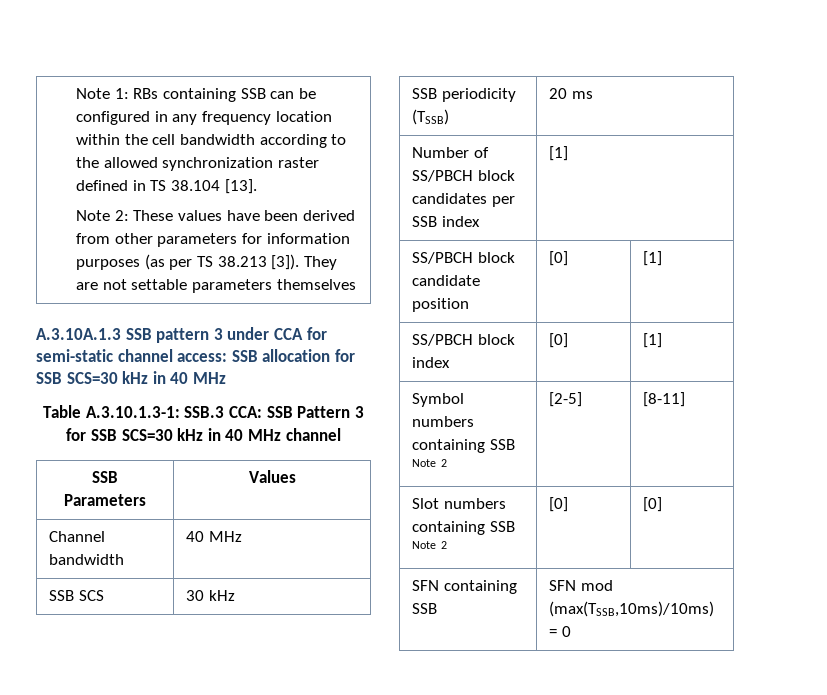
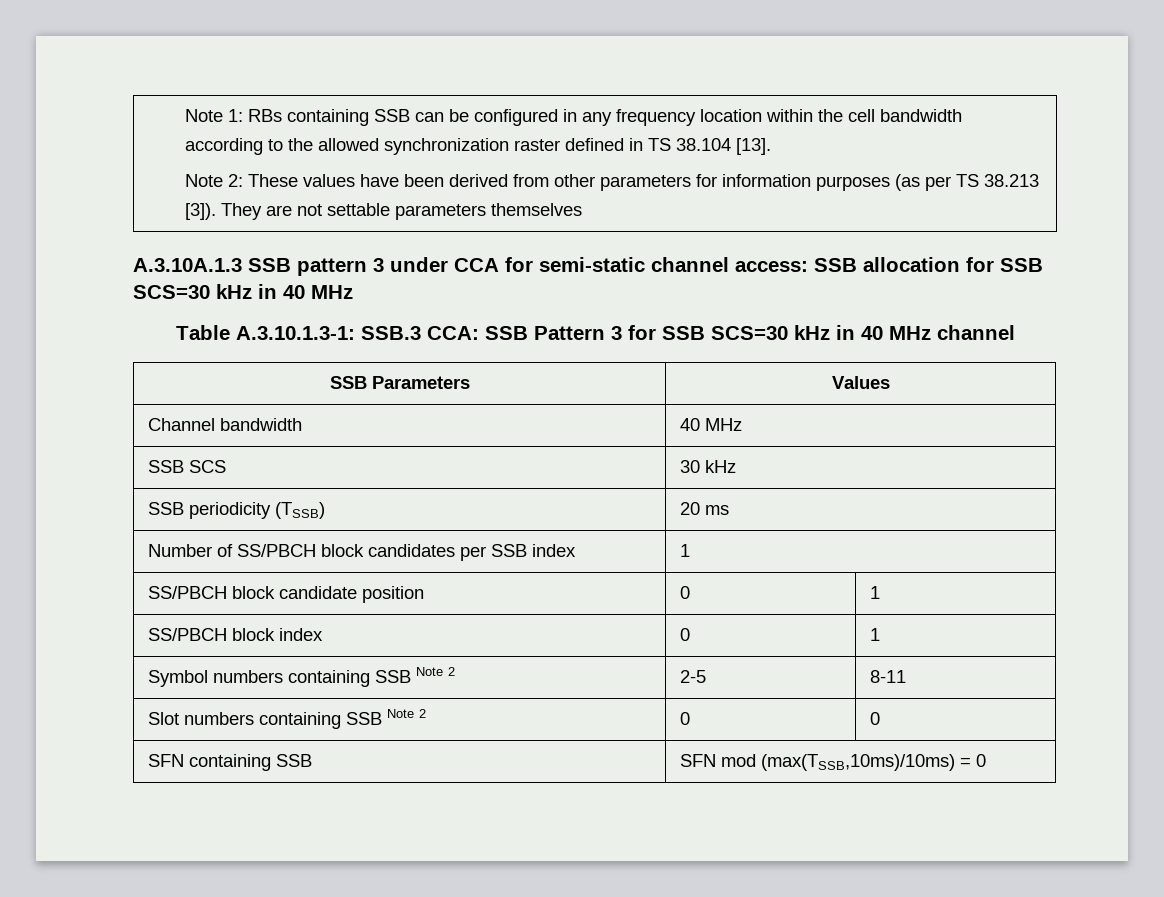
- Number of SS/PBCH block candidates per SSB index | [1]
+ Number of SS/PBCH block candidates per SSB index | 1
- SS/PBCH block candidate position | [0] | [1]
+ SS/PBCH block candidate position | 0 | 1
- SS/PBCH block index | [0] | [1]
+ SS/PBCH block index | 0 | 1
- Symbol numbers containing SSB Note 2 | [2-5] | [8-11]
+ Symbol numbers containing SSB Note 2 | 2-5 | 8-11
- Slot numbers containing SSB Note 2 | [0] | [0]
+ Slot numbers containing SSB Note 2 | 0 | 0

